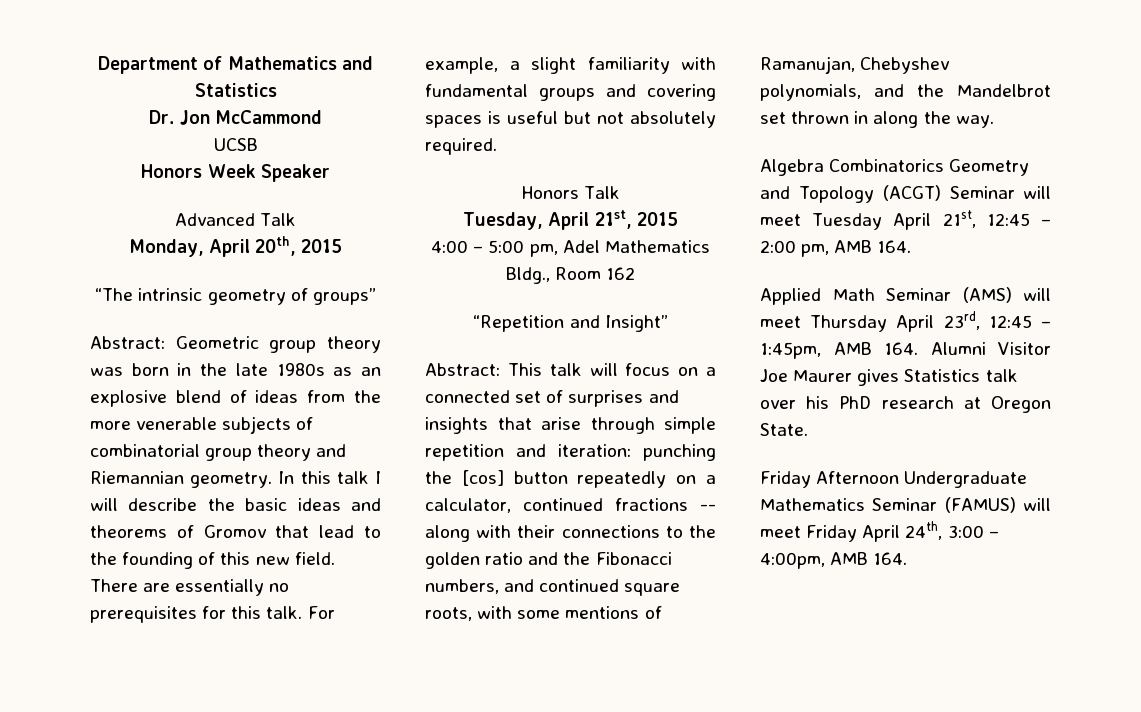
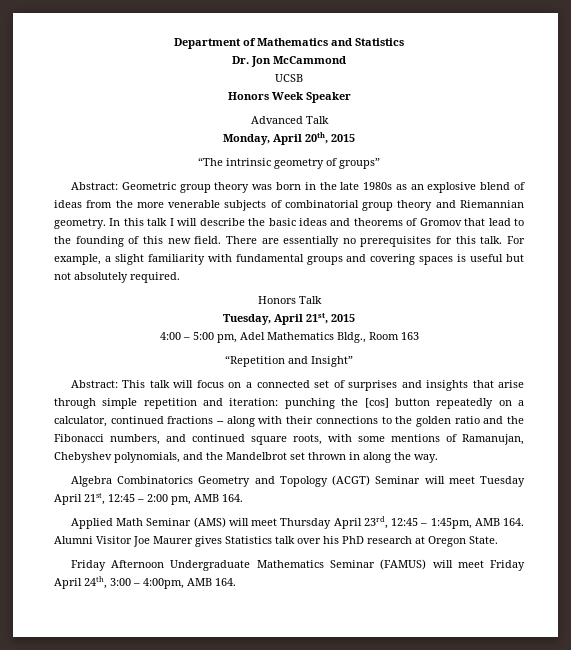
- 4:00 – 5:00 pm, Adel Mathematics Bldg., Room 162
+ 4:00 – 5:00 pm, Adel Mathematics Bldg., Room 163

